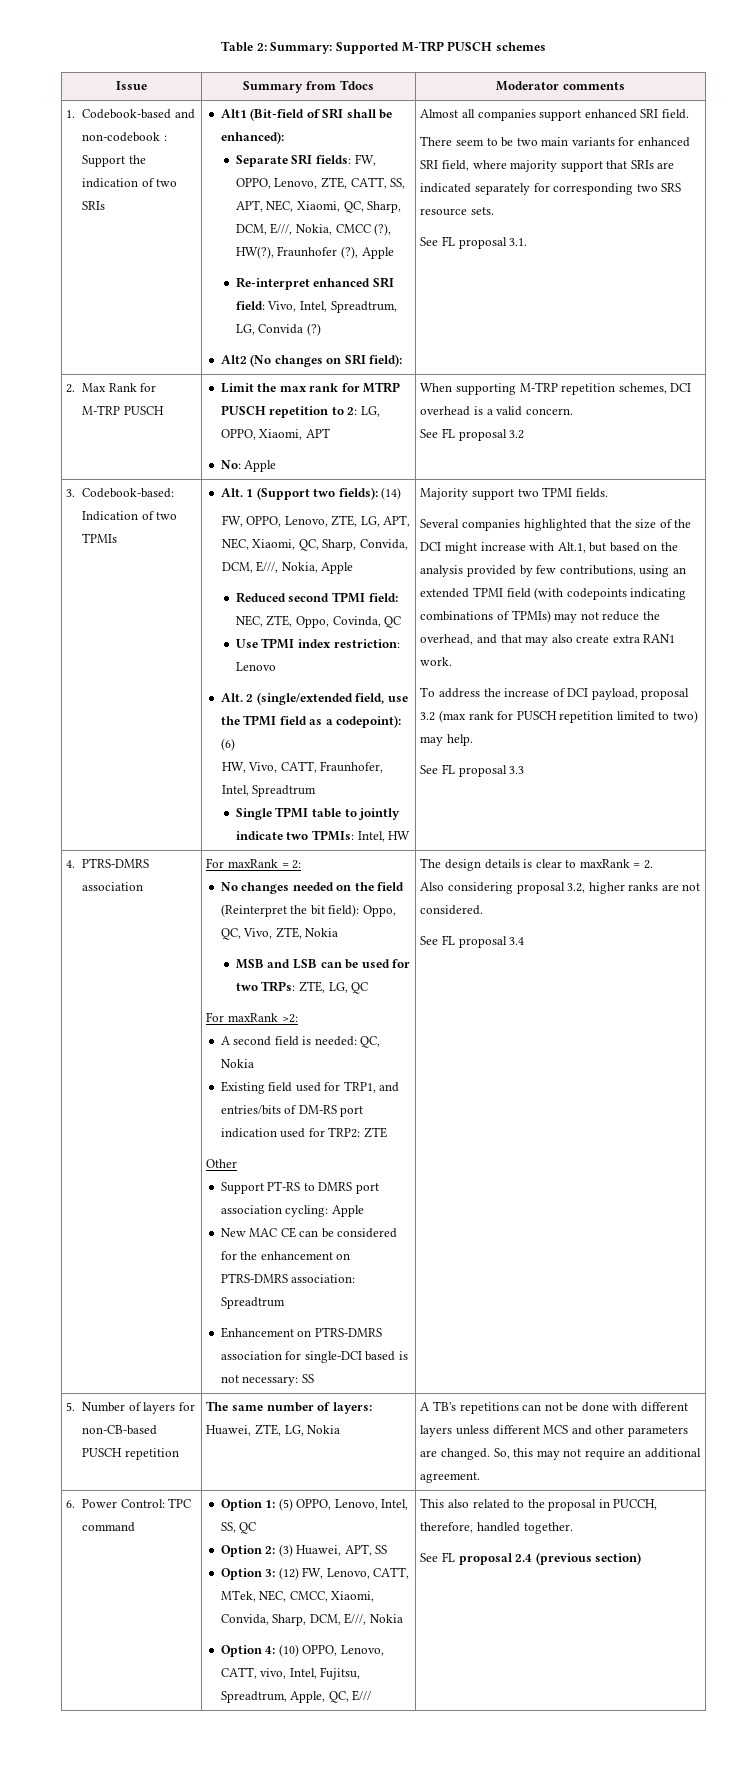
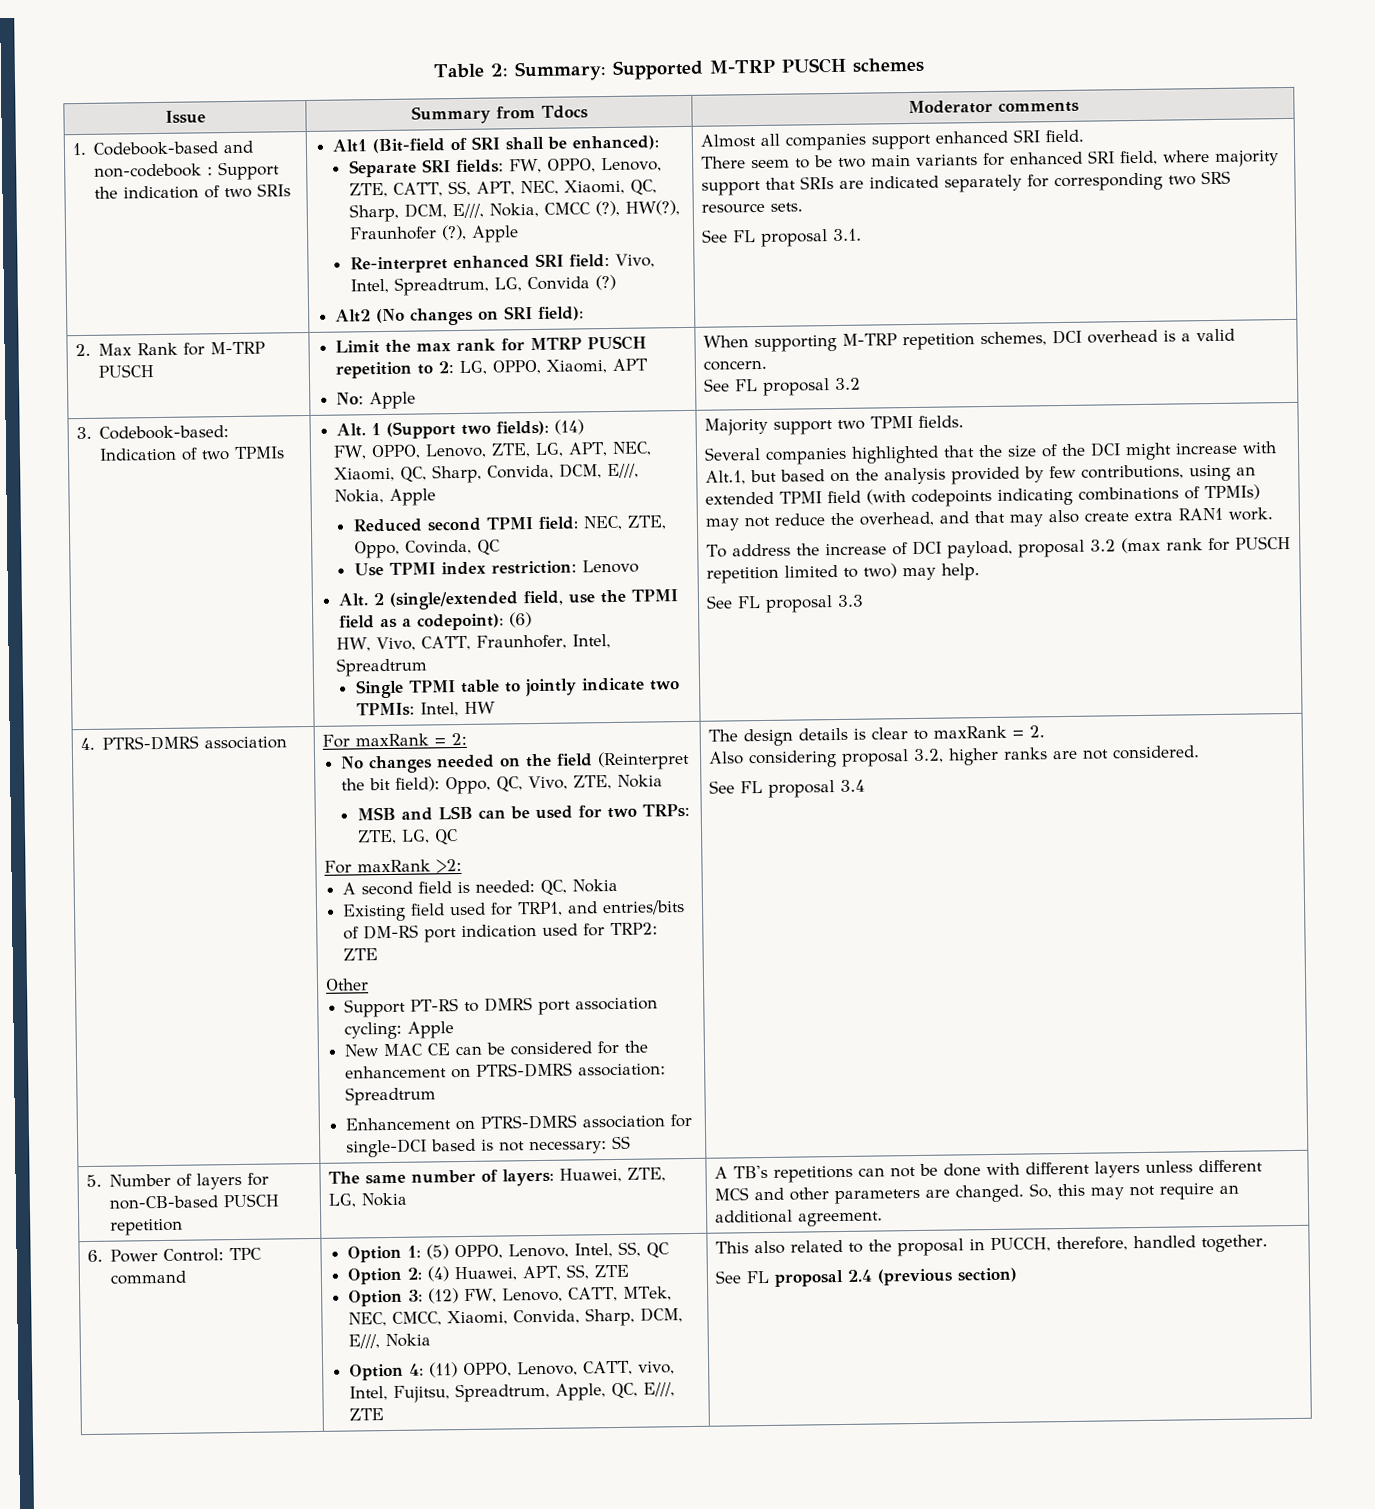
- Option 2: (3) Huawei, APT, SS
+ Option 2: (4) Huawei, APT, SS, ZTE
- Option 4: (10) OPPO, Lenovo, CATT, vivo, Intel, Fujitsu, Spreadtrum, Apple, QC, E///
+ Option 4: (11) OPPO, Lenovo, CATT, vivo, Intel, Fujitsu, Spreadtrum, Apple, QC, E///, ZTE

